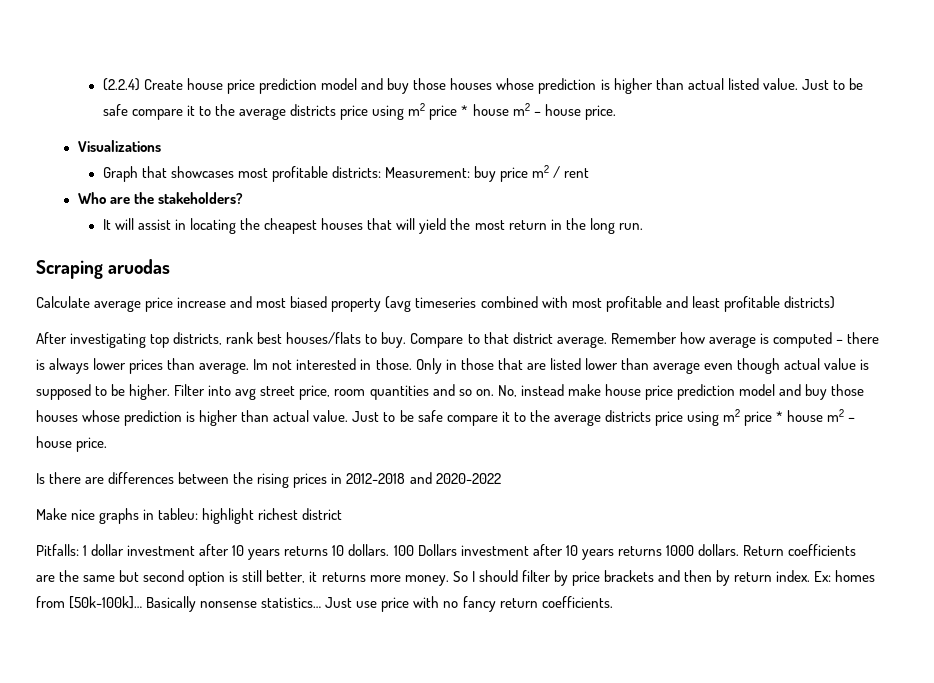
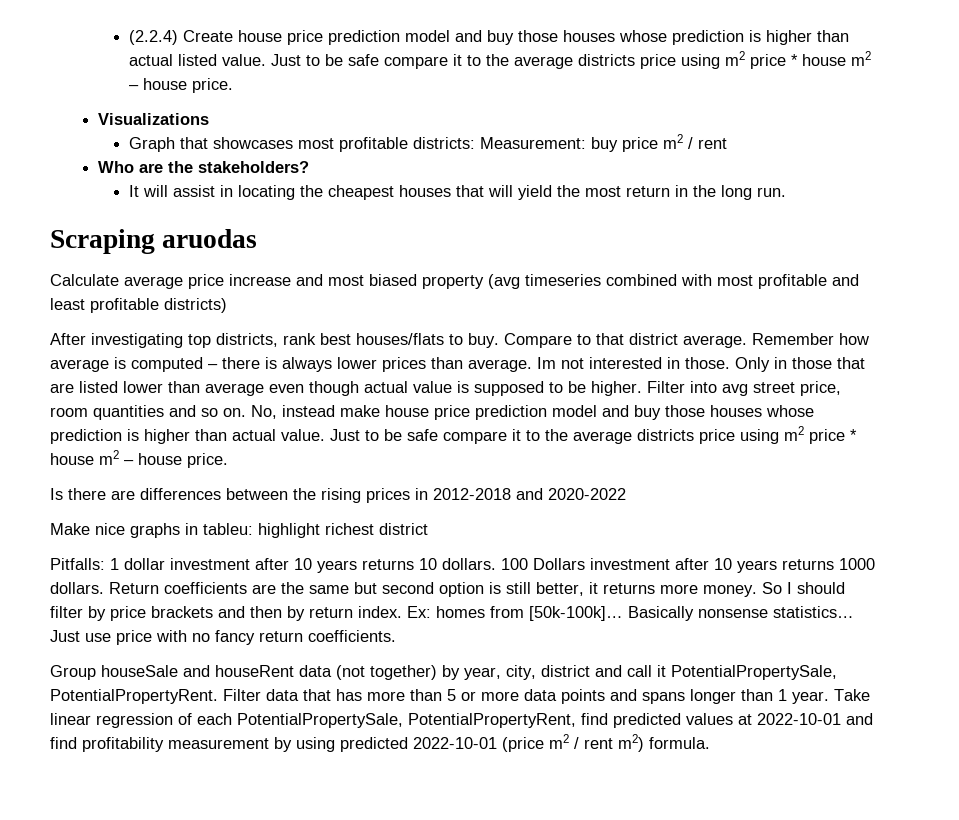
+ Group houseSale and houseRent data (not together) by year, city, district and call it PotentialPropertySale, PotentialPropertyRent. Filter data that has more than 5 or more data points and spans longer than 1 year. Take linear regression of each PotentialPropertySale, PotentialPropertyRent, find predicted values at 2022-10-01 and find profitability measurement by using predicted 2022-10-01 (price m2 / rent m2) formula.

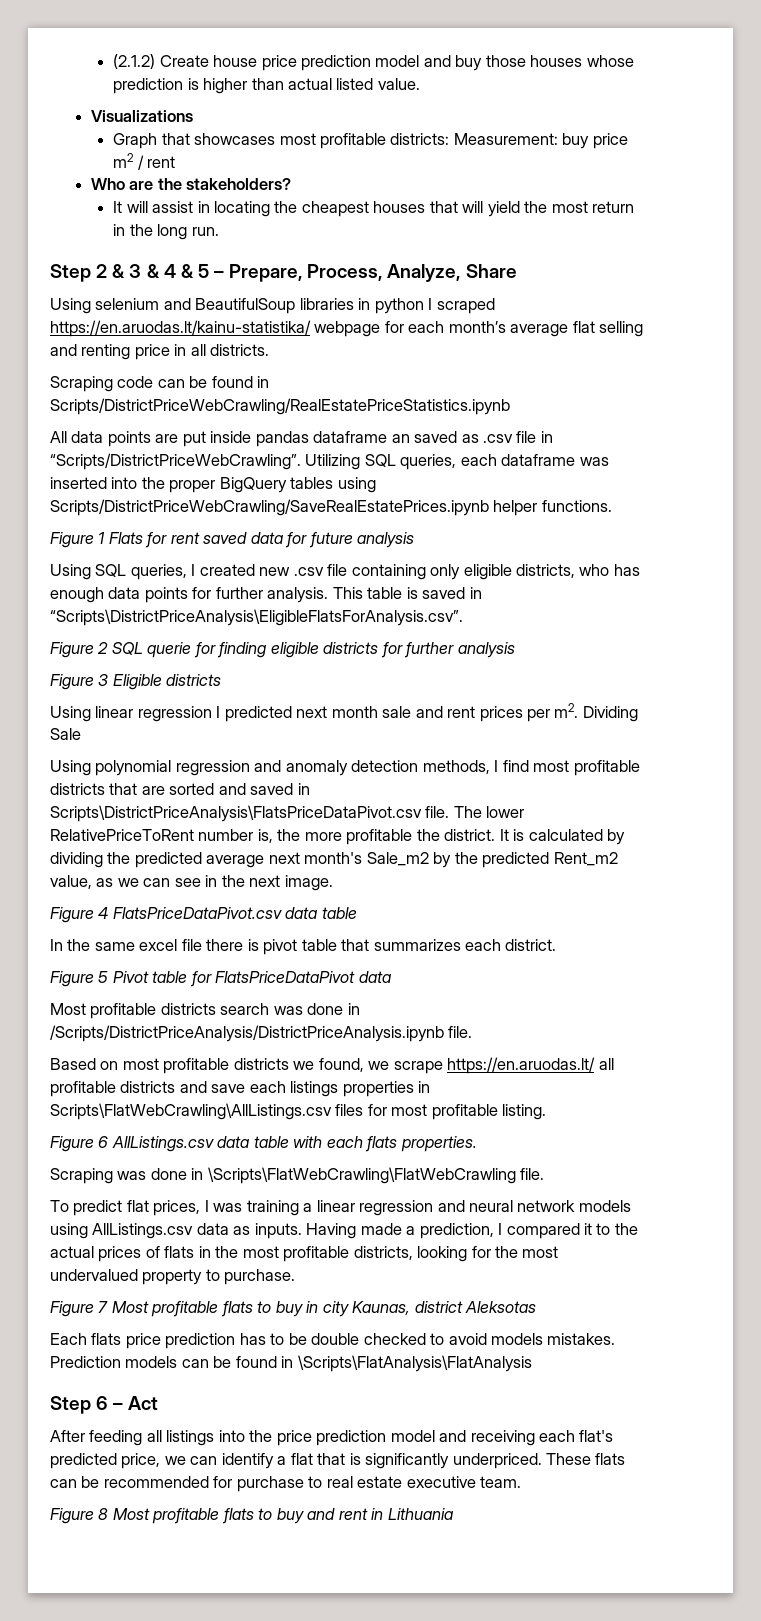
- (2.2.4) Create house price prediction model and buy those houses whose prediction is higher than actual listed value. Just to be safe compare it to the average districts price using m2 price * house m2 – house price.
+ (2.1.2) Create house price prediction model and buy those houses whose prediction is higher than actual listed value.
- Scraping aruodas
- Calculate average price increase and most biased property (avg timeseries combined with most profitable and least profitable districts)
- After investigating top districts, rank best houses/flats to buy. Compare to that district average. Remember how average is computed – there is always lower prices than average. Im not interested in those. Only in those that are listed lower than average even though actual value is supposed to be higher. Filter into avg street price, room quantities and so on. No, instead make house price prediction model and buy those houses whose prediction is higher than actual value. Just to be safe compare it to the average districts price using m2 price * house m2 – house price.
- Is there are differences between the rising prices in 2012-2018 and 2020-2022
- Make nice graphs in tableu: highlight richest district
- Pitfalls: 1 dollar investment after 10 years returns 10 dollars. 100 Dollars investment after 10 years returns 1000 dollars. Return coefficients are the same but second option is still better, it returns more money. So I should filter by price brackets and then by return index. Ex: homes from [50k-100k]… Basically nonsense statistics… Just use price with no fancy return coefficients.
- Group houseSale and houseRent data (not together) by year, city, district and call it PotentialPropertySale, PotentialPropertyRent. Filter data that has more than 5 or more data points and spans longer than 1 year. Take linear regression of each PotentialPropertySale, PotentialPropertyRent, find predicted values at 2022-10-01 and find profitability measurement by using predicted 2022-10-01 (price m2 / rent m2) formula.
+ Step 2 & 3 & 4 & 5 – Prepare, Process, Analyze, Share
+ Using selenium and BeautifulSoup libraries in python I scraped https://en.aruodas.lt/kainu-statistika/ webpage for each month’s average flat selling and renting price in all districts.
+ Scraping code can be found in Scripts/DistrictPriceWebCrawling/RealEstatePriceStatistics.ipynb
+ All data points are put inside pandas dataframe an saved as .csv file in “Scripts/DistrictPriceWebCrawling”. Utilizing SQL queries, each dataframe was inserted into the proper BigQuery tables using Scripts/DistrictPriceWebCrawling/SaveRealEstatePrices.ipynb helper functions.
+ Figure 1 Flats for rent saved data for future analysis
+ Using SQL queries, I created new .csv file containing only eligible districts, who has enough data points for further analysis. This table is saved in “Scripts\DistrictPriceAnalysis\EligibleFlatsForAnalysis.csv”.
+ Figure 2 SQL querie for finding eligible districts for further analysis
+ Figure 3 Eligible districts
+ Using linear regression I predicted next month sale and rent prices per m2. Dividing Sale
+ Using polynomial regression and anomaly detection methods, I find most profitable districts that are sorted and saved in Scripts\DistrictPriceAnalysis\FlatsPriceDataPivot.csv file. The lower RelativePriceToRent number is, the more profitable the district. It is calculated by dividing the predicted average next month's Sale_m2 by the predicted Rent_m2 value, as we can see in the next image.
+ Figure 4 FlatsPriceDataPivot.csv data table
+ In the same excel file there is pivot table that summarizes each district.
+ Figure 5 Pivot table for FlatsPriceDataPivot data
+ Most profitable districts search was done in /Scripts/DistrictPriceAnalysis/DistrictPriceAnalysis.ipynb file.
+ Based on most profitable districts we found, we scrape https://en.aruodas.lt/ all profitable districts and save each listings properties in Scripts\FlatWebCrawling\AllListings.csv files for most profitable listing.
+ Figure 6 AllListings.csv data table with each flats properties.
+ Scraping was done in \Scripts\FlatWebCrawling\FlatWebCrawling file.
+ To predict flat prices, I was training a linear regression and neural network models using AllListings.csv data as inputs. Having made a prediction, I compared it to the actual prices of flats in the most profitable districts, looking for the most undervalued property to purchase.
+ Figure 7 Most profitable flats to buy in city Kaunas, district Aleksotas
+ Each flats price prediction has to be double checked to avoid models mistakes. Prediction models can be found in \Scripts\FlatAnalysis\FlatAnalysis
+ Step 6 – Act
+ After feeding all listings into the price prediction model and receiving each flat's predicted price, we can identify a flat that is significantly underpriced. These flats can be recommended for purchase to real estate executive team.
+ Figure 8 Most profitable flats to buy and rent in Lithuania

